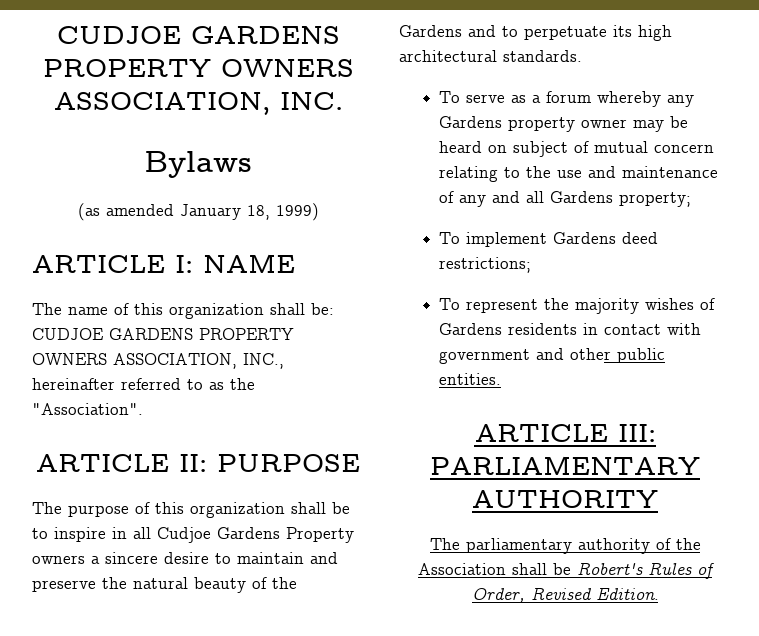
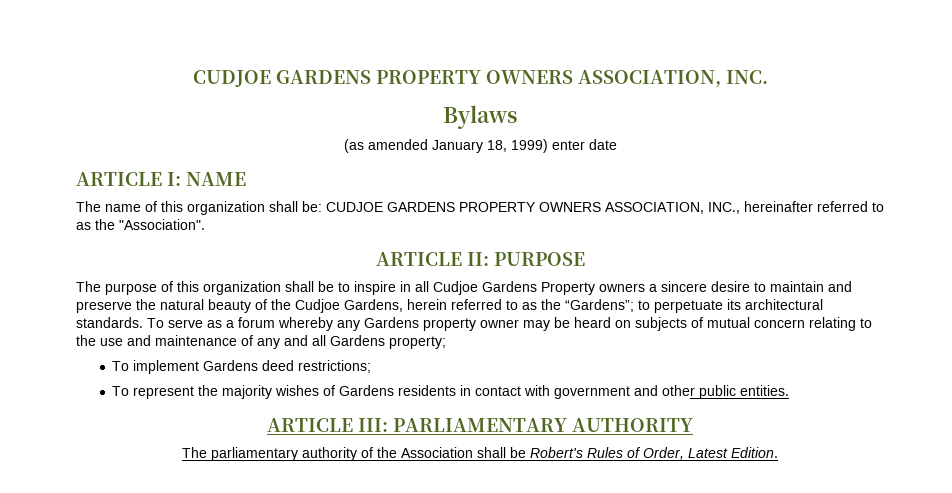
- (as amended January 18, 1999)
+ (as amended January 18, 1999) enter date
- The purpose of this organization shall be to inspire in all Cudjoe Gardens Property owners a sincere desire to maintain and preserve the natural beauty of the Gardens and to perpetuate its high architectural standards.
- To serve as a forum whereby any Gardens property owner may be heard on subject of mutual concern relating to the use and maintenance of any and all Gardens property;
+ The purpose of this organization shall be to inspire in all Cudjoe Gardens Property owners a sincere desire to maintain and preserve the natural beauty of the Cudjoe Gardens, herein referred to as the “Gardens”; to perpetuate its architectural standards. To serve as a forum whereby any Gardens property owner may be heard on subjects of mutual concern relating to the use and maintenance of any and all Gardens property;
- The parliamentary authority of the Association shall be Robert's Rules of Order, Revised Edition.
+ The parliamentary authority of the Association shall be Robert's Rules of Order, Latest Edition.

